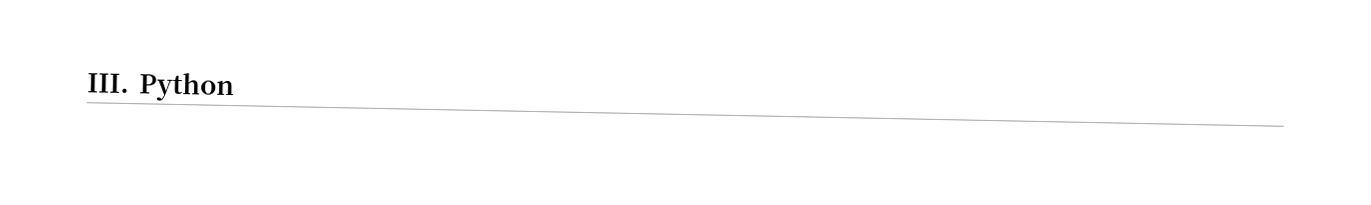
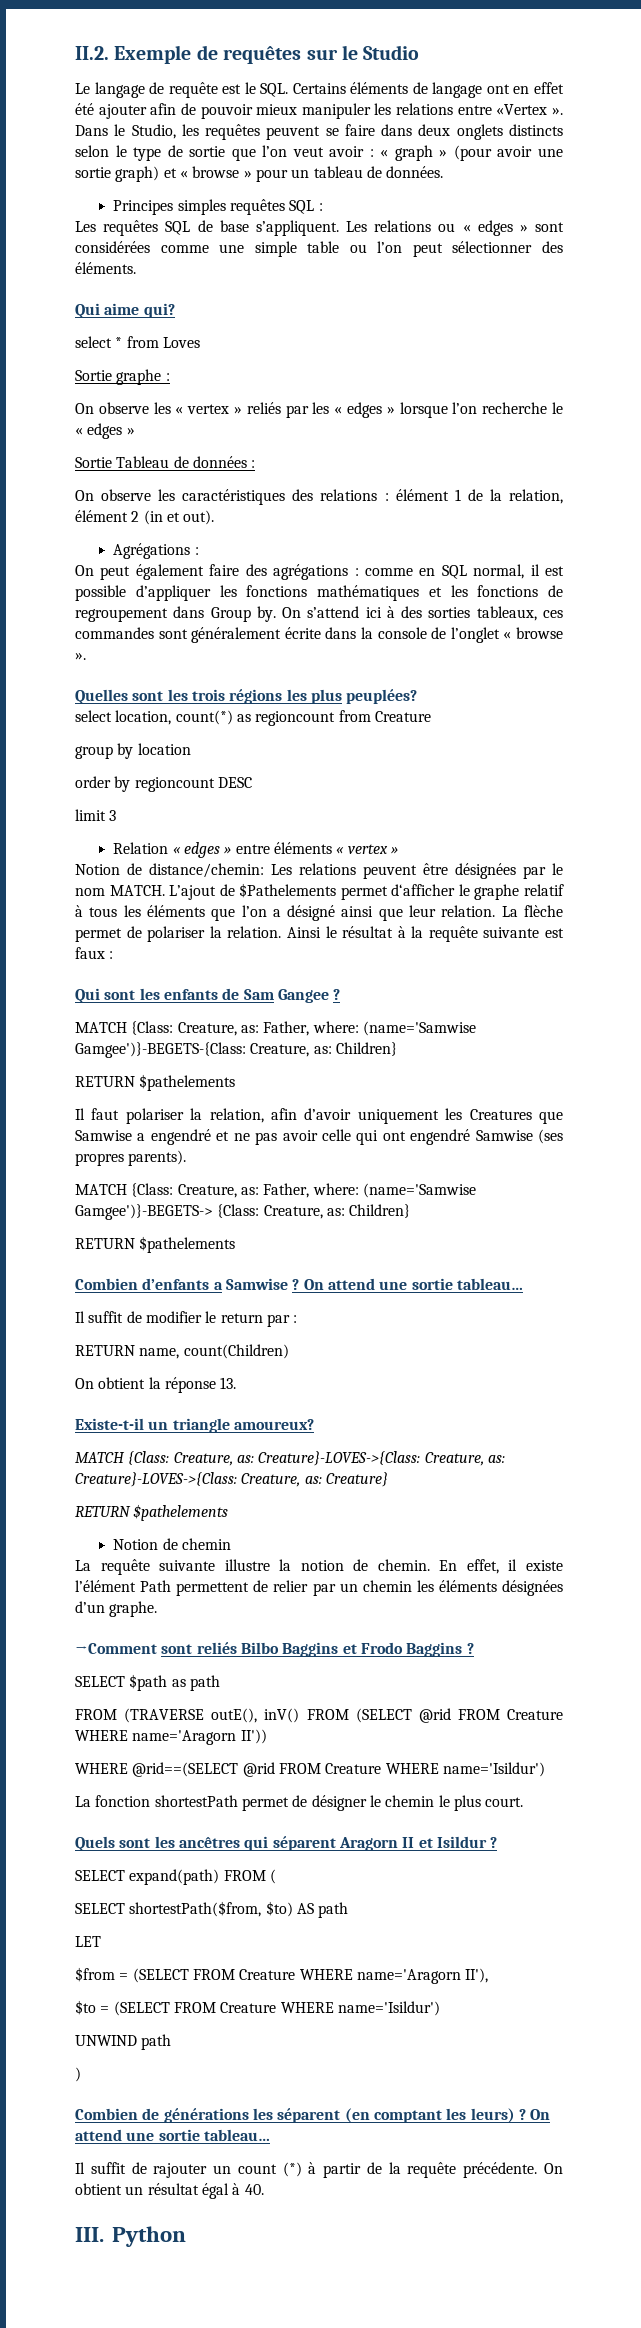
+ II.2. Exemple de requêtes sur le Studio
+ Le langage de requête est le SQL. Certains éléments de langage ont en effet été ajouter afin de pouvoir mieux manipuler les relations entre «Vertex ». Dans le Studio, les requêtes peuvent se faire dans deux onglets distincts selon le type de sortie que l’on veut avoir : « graph » (pour avoir une sortie graph) et « browse » pour un tableau de données.
+ Principes simples requêtes SQL :
+ Les requêtes SQL de base s’appliquent. Les relations ou « edges » sont considérées comme une simple table ou l’on peut sélectionner des éléments.
+ Qui aime qui?
+ select * from Loves
+ Sortie graphe :
+ On observe les « vertex » reliés par les « edges » lorsque l’on recherche le « edges »
+ Sortie Tableau de données :
+ On observe les caractéristiques des relations : élément 1 de la relation, élément 2 (in et out).
+ Agrégations :
+ On peut également faire des agrégations : comme en SQL normal, il est possible d’appliquer les fonctions mathématiques et les fonctions de regroupement dans Group by. On s’attend ici à des sorties tableaux, ces commandes sont généralement écrite dans la console de l’onglet « browse ».
+ Quelles sont les trois régions les plus peuplées?
+ select location, count(*) as regioncount from Creature
+ group by location
+ order by regioncount DESC
+ limit 3
+ Relation « edges » entre éléments « vertex »
+ Notion de distance/chemin: Les relations peuvent être désignées par le nom MATCH. L’ajout de $Pathelements permet d‘afficher le graphe relatif à tous les éléments que l’on a désigné ainsi que leur relation. La flèche permet de polariser la relation. Ainsi le résultat à la requête suivante est faux :
+ Qui sont les enfants de Sam Gangee ?
+ MATCH {Class: Creature, as: Father, where: (name='Samwise Gamgee')}-BEGETS-{Class: Creature, as: Children}
+ RETURN $pathelements
+ Il faut polariser la relation, afin d’avoir uniquement les Creatures que Samwise a engendré et ne pas avoir celle qui ont engendré Samwise (ses propres parents).
+ MATCH {Class: Creature, as: Father, where: (name='Samwise Gamgee')}-BEGETS-> {Class: Creature, as: Children}
+ RETURN $pathelements
+ Combien d’enfants a Samwise ? On attend une sortie tableau…
+ Il suffit de modifier le return par :
+ RETURN name, count(Children)
+ On obtient la réponse 13.
+ Existe-t-il un triangle amoureux?
+ MATCH {Class: Creature, as: Creature}-LOVES->{Class: Creature, as: Creature}-LOVES->{Class: Creature, as: Creature}
+ RETURN $pathelements
+ Notion de chemin
+ La requête suivante illustre la notion de chemin. En effet, il existe l’élément Path permettent de relier par un chemin les éléments désignées d’un graphe.
+ →Comment sont reliés Bilbo Baggins et Frodo Baggins ?
+ SELECT $path as path
+ FROM (TRAVERSE outE(), inV() FROM (SELECT @rid FROM Creature WHERE name='Aragorn II'))
+ WHERE @rid==(SELECT @rid FROM Creature WHERE name='Isildur')
+ La fonction shortestPath permet de désigner le chemin le plus court.
+ Quels sont les ancêtres qui séparent Aragorn II et Isildur ?
+ SELECT expand(path) FROM (
+ SELECT shortestPath($from, $to) AS path
+ LET
+ $from = (SELECT FROM Creature WHERE name='Aragorn II'),
+ $to = (SELECT FROM Creature WHERE name='Isildur')
+ UNWIND path
+ )
+ Combien de générations les séparent (en comptant les leurs) ? On attend une sortie tableau…
+ Il suffit de rajouter un count (*) à partir de la requête précédente. On obtient un résultat égal à 40.

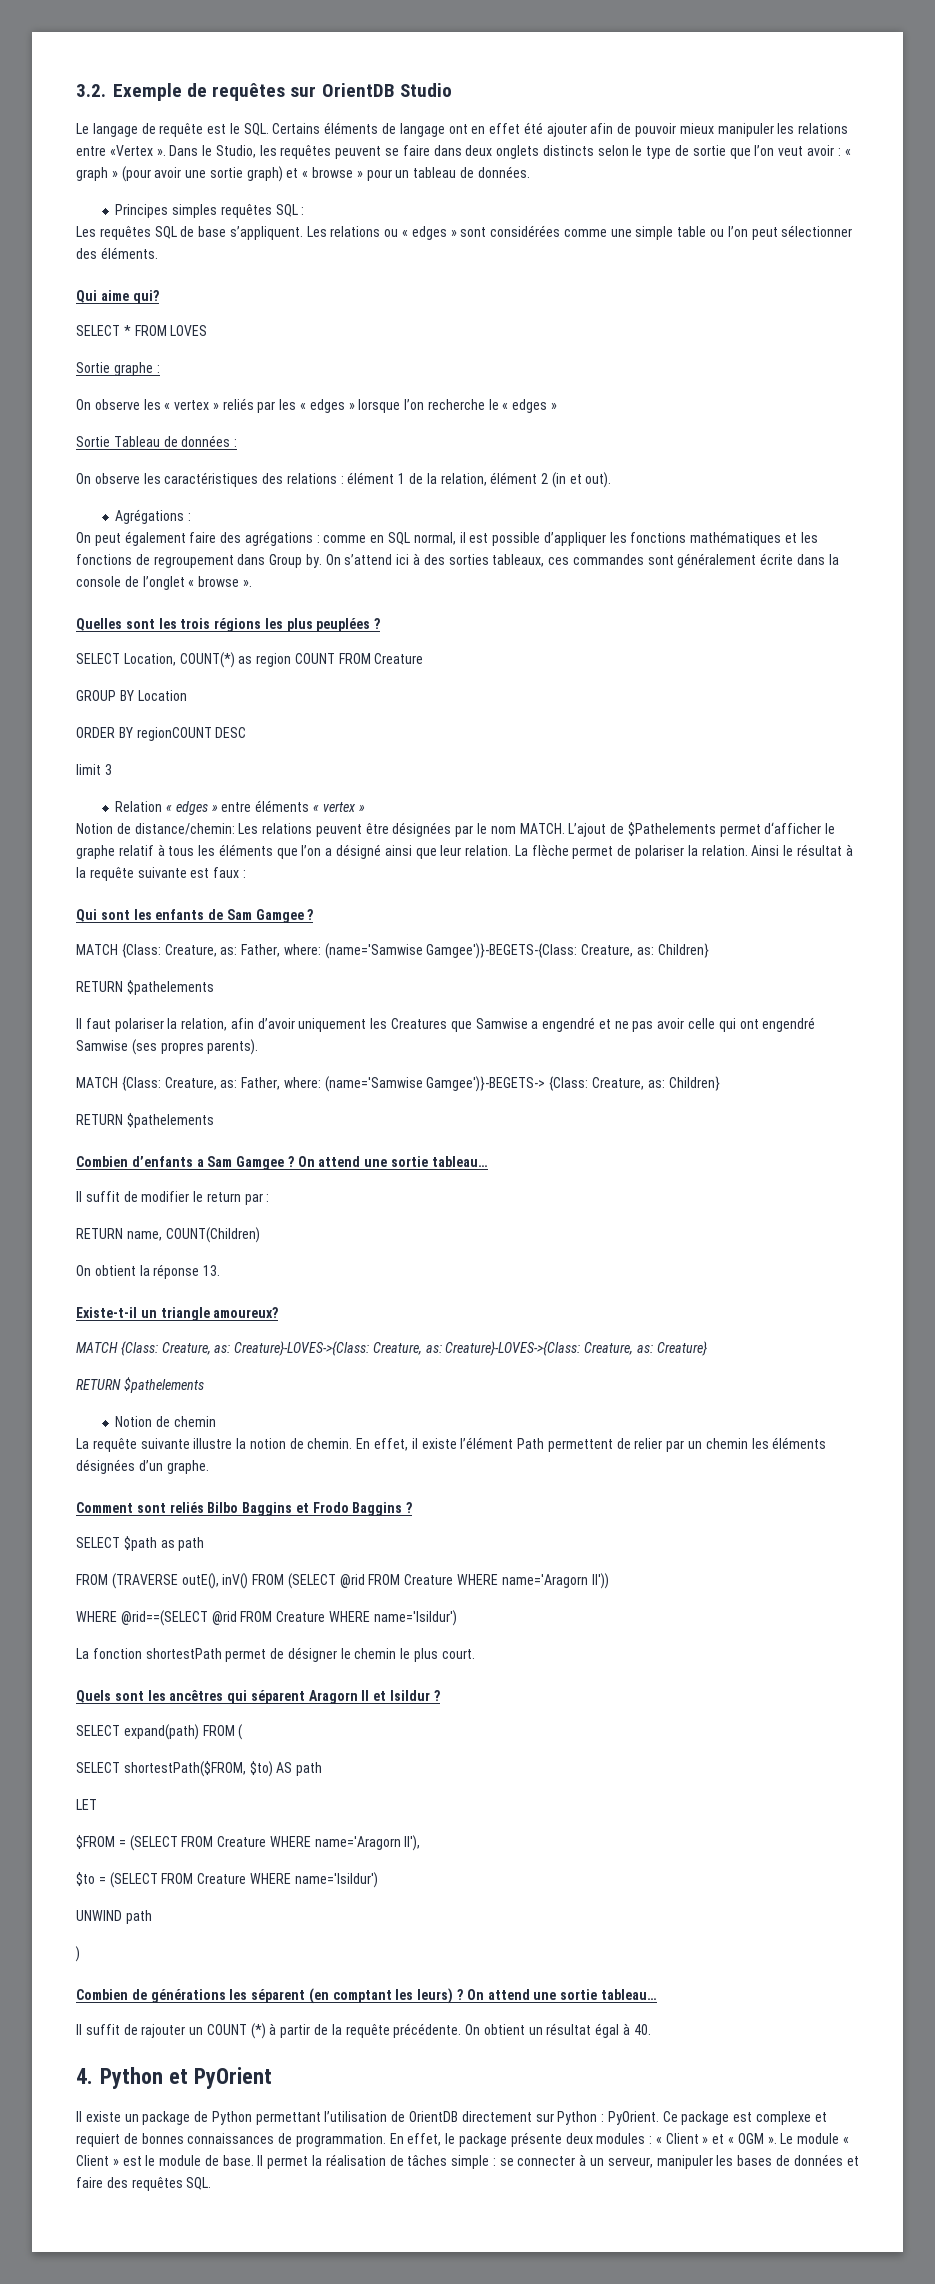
- II.2. Exemple de requêtes sur le Studio
+ 3.2. Exemple de requêtes sur OrientDB Studio
- select * from Loves
+ SELECT * FROM LOVES
- Quelles sont les trois régions les plus peuplées?
- select location, count(*) as regioncount from Creature
- group by location
- order by regioncount DESC
+ Quelles sont les trois régions les plus peuplées ?
+ SELECT Location, COUNT(*) as region COUNT FROM Creature
+ GROUP BY Location
+ ORDER BY regionCOUNT DESC
- Qui sont les enfants de Sam Gangee ?
+ Qui sont les enfants de Sam Gamgee ?
- Combien d’enfants a Samwise ?
+ Combien d’enfants a Sam Gamgee ?
- RETURN name, count(Children)
+ RETURN name, COUNT(Children)
- →Comment sont reliés Bilbo Baggins et Frodo Baggins ?
+ Comment sont reliés Bilbo Baggins et Frodo Baggins ?
- SELECT shortestPath($from, $to) AS path
+ SELECT shortestPath($FROM, $to) AS path
- $from = (SELECT FROM Creature WHERE name='Aragorn II'),
+ $FROM = (SELECT FROM Creature WHERE name='Aragorn II'),
- Il suffit de rajouter un count (*) à partir de la requête précédente.
+ Il suffit de rajouter un COUNT (*) à partir de la requête précédente.
- III. Python
+ 4. Python et PyOrient
+ Il existe un package de Python permettant l’utilisation de OrientDB directement sur Python : PyOrient. Ce package est complexe et requiert de bonnes connaissances de programmation. En effet, le package présente deux modules : « Client » et « OGM ». Le module « Client » est le module de base. Il permet la réalisation de tâches simple : se connecter à un serveur, manipuler les bases de données et faire des requêtes SQL.

